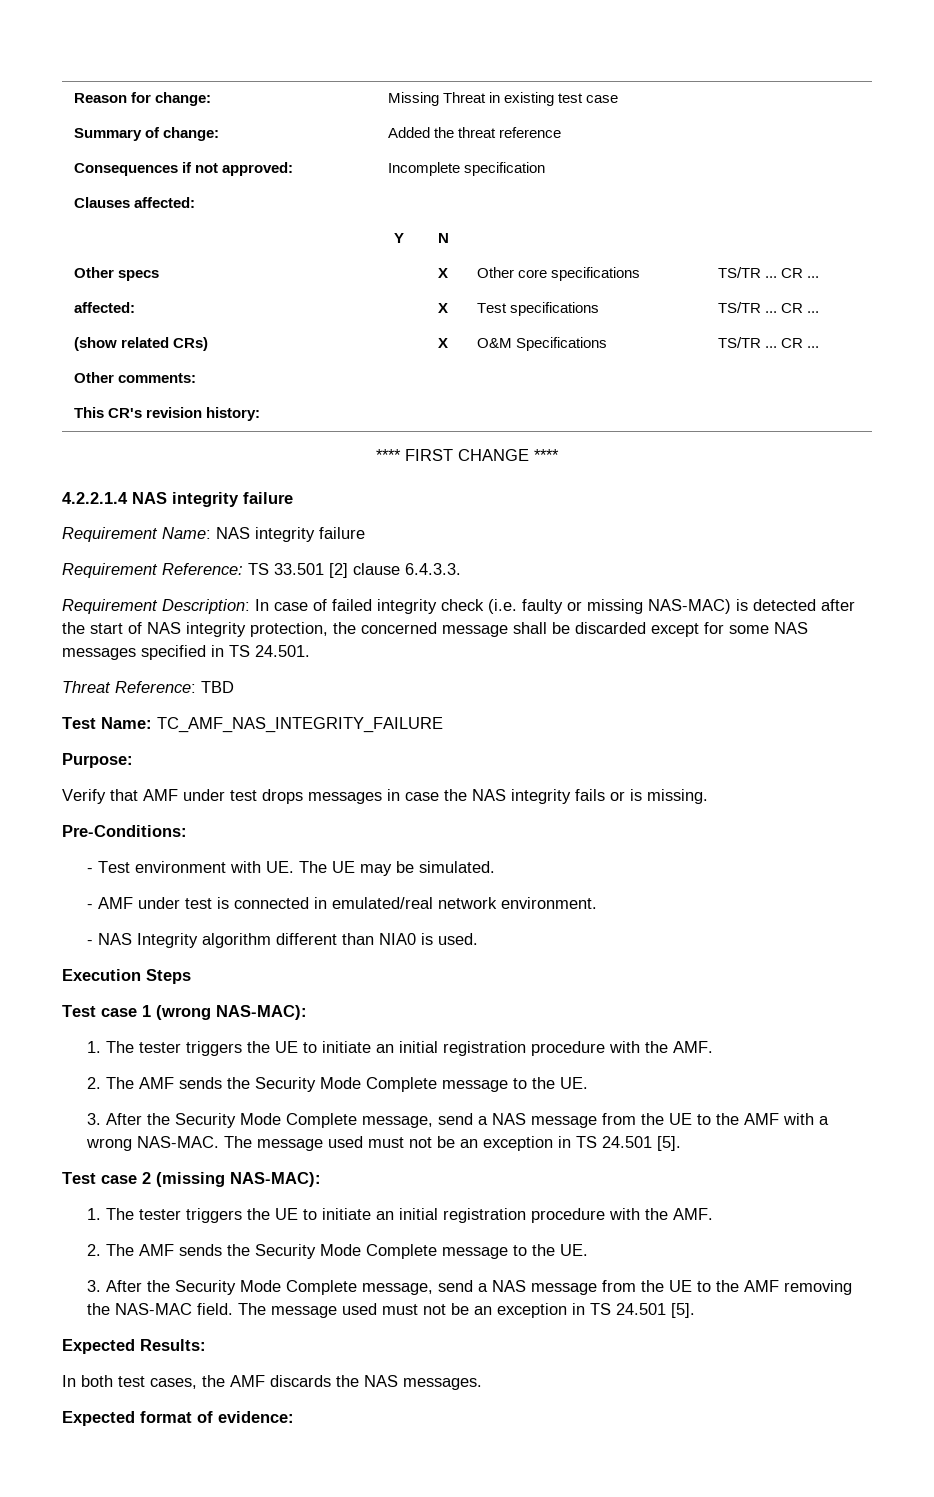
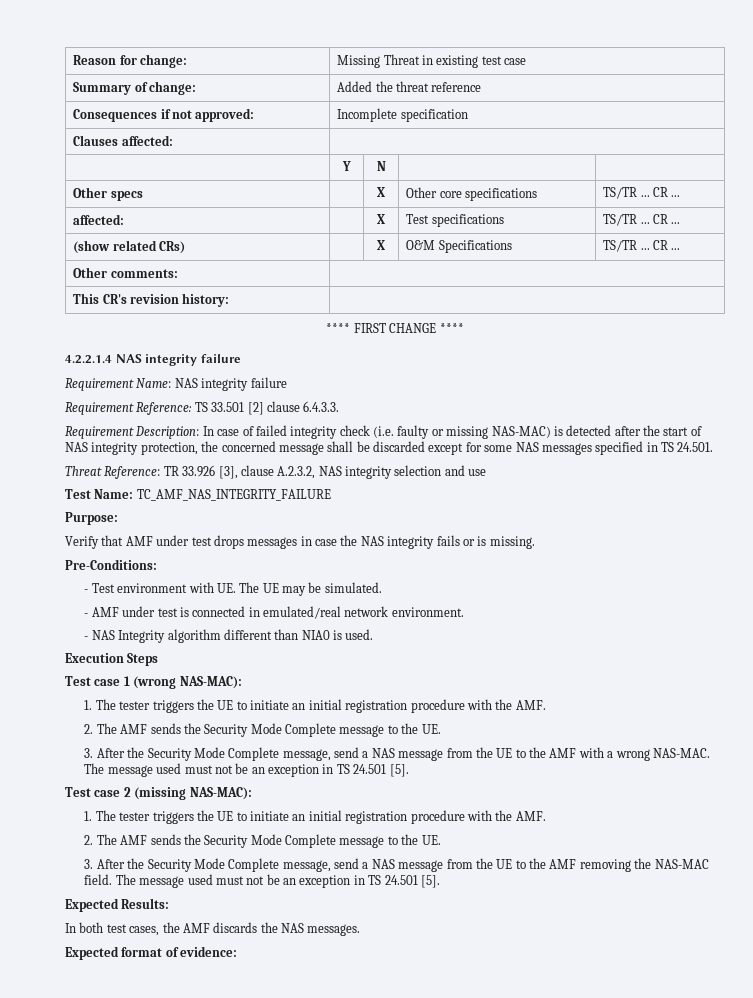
- Threat Reference: TBD
+ Threat Reference: TR 33.926 [3], clause A.2.3.2, NAS integrity selection and use

